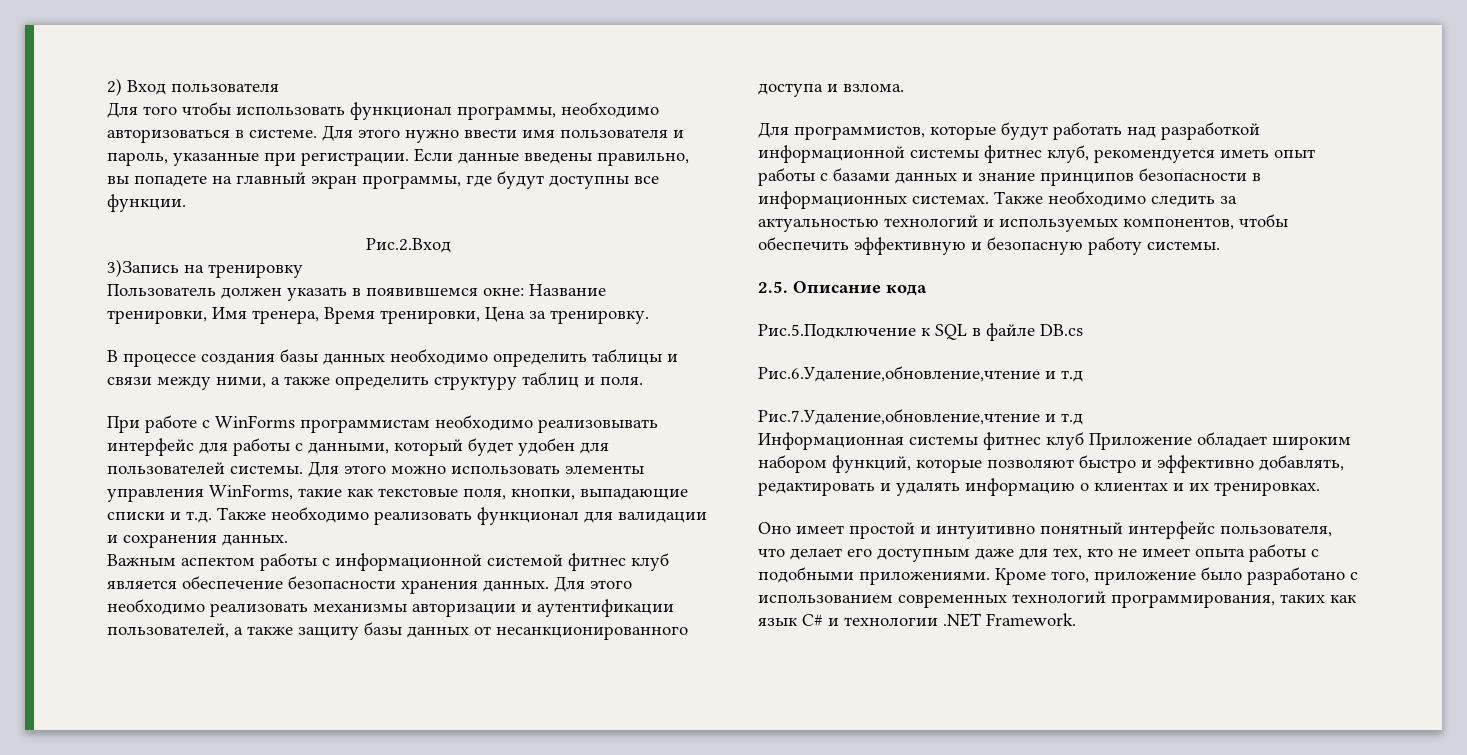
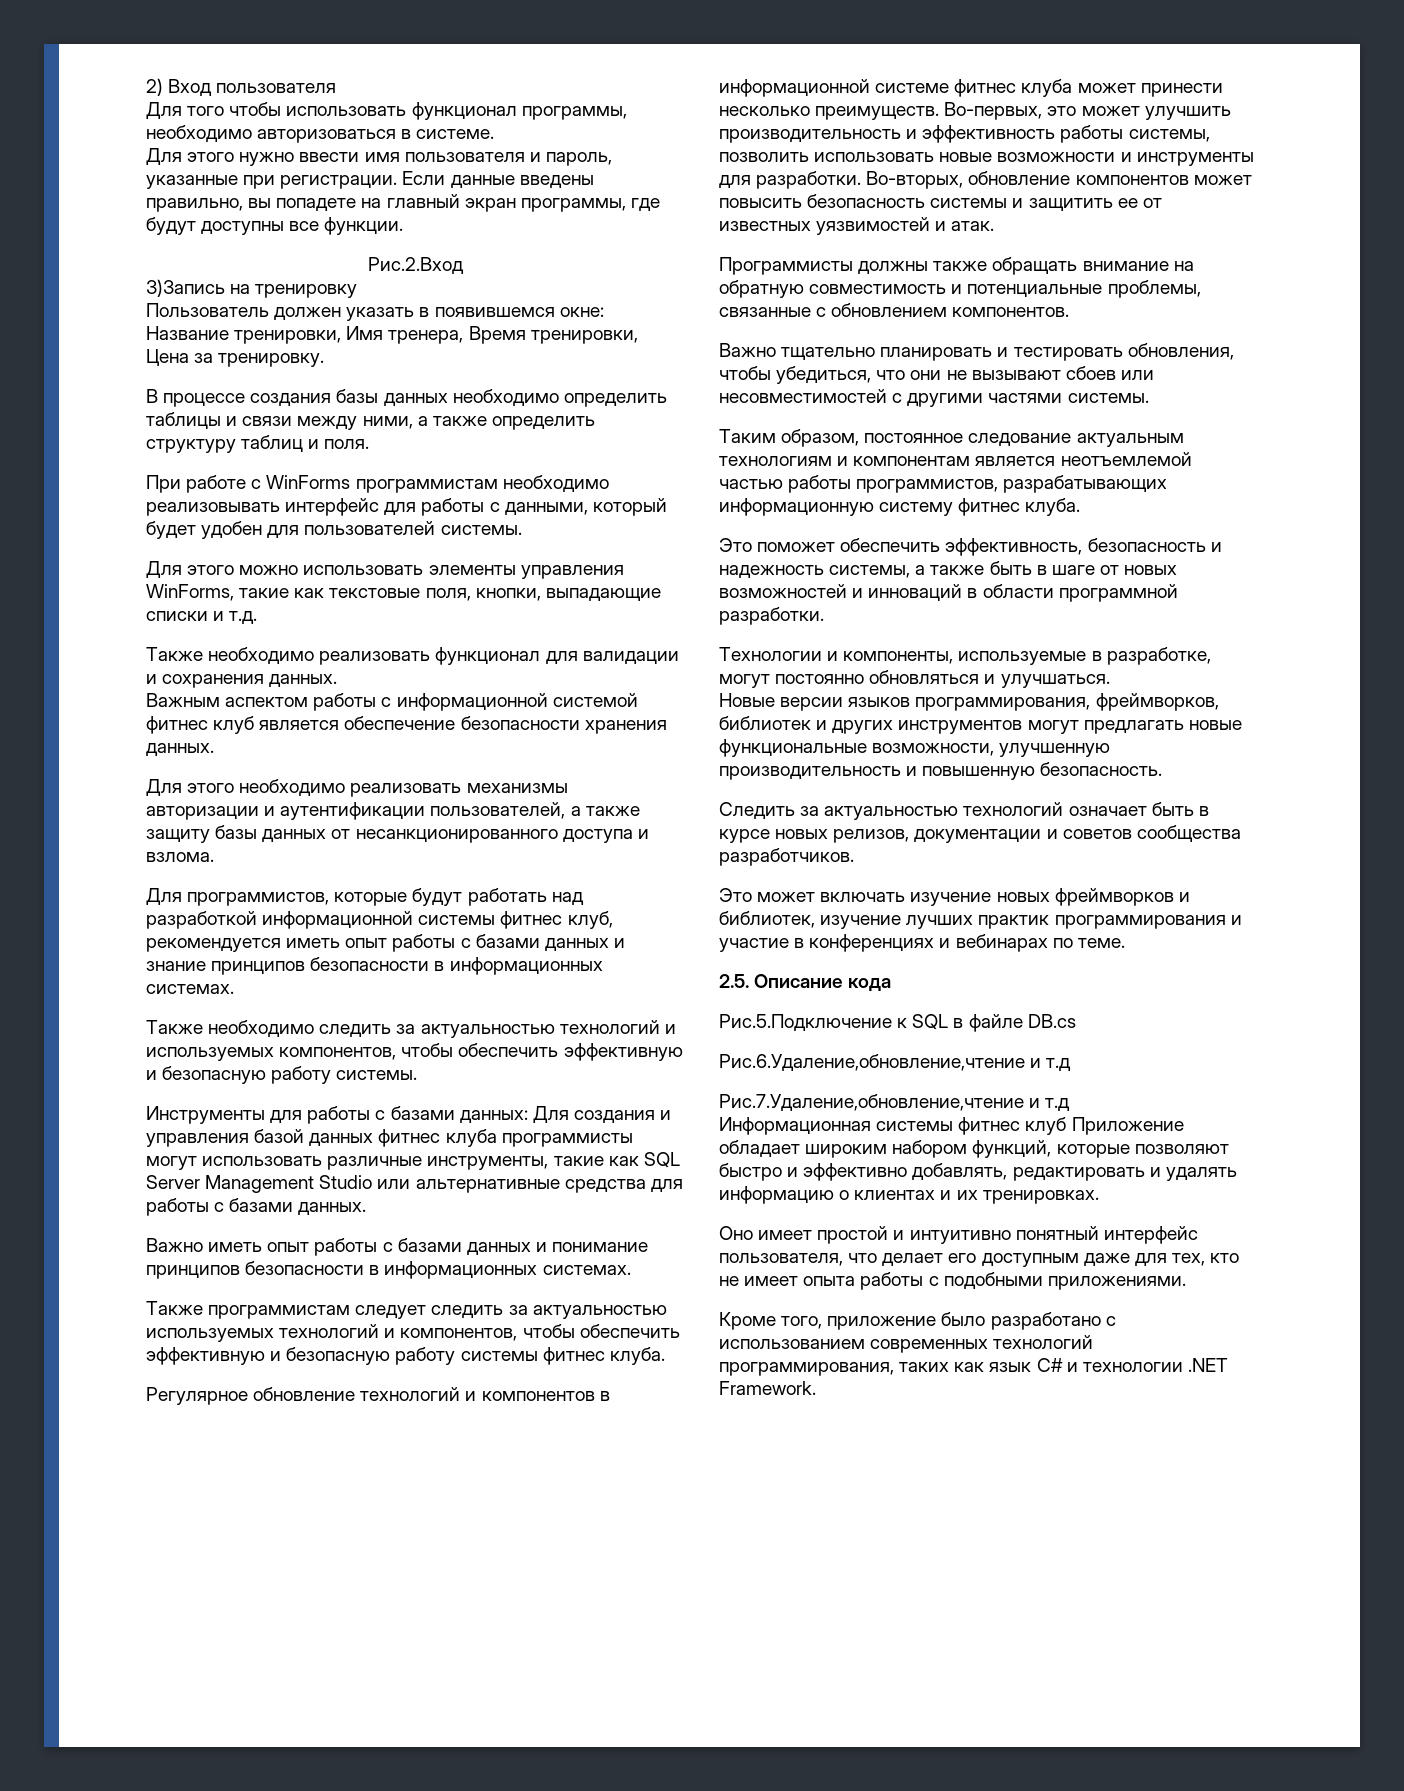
- Для того чтобы использовать функционал программы, необходимо авторизоваться в системе. Для этого нужно ввести имя пользователя и пароль, указанные при регистрации.
+ Для того чтобы использовать функционал программы, необходимо авторизоваться в системе.
+ Для этого нужно ввести имя пользователя и пароль, указанные при регистрации.
- При работе с WinForms программистам необходимо реализовывать интерфейс для работы с данными, который будет удобен для пользователей системы. Для этого можно использовать элементы управления WinForms, такие как текстовые поля, кнопки, выпадающие списки и т.д. Также необходимо реализовать функционал для валидации и сохранения данных.
+ При работе с WinForms программистам необходимо реализовывать интерфейс для работы с данными, который будет удобен для пользователей системы.
+ Для этого можно использовать элементы управления WinForms, такие как текстовые поля, кнопки, выпадающие списки и т.д.
+ Также необходимо реализовать функционал для валидации и сохранения данных.
- Важным аспектом работы с информационной системой фитнес клуб является обеспечение безопасности хранения данных. Для этого необходимо реализовать механизмы авторизации и аутентификации пользователей, а также защиту базы данных от несанкционированного доступа и взлома.
+ Важным аспектом работы с информационной системой фитнес клуб является обеспечение безопасности хранения данных.
+ Для этого необходимо реализовать механизмы авторизации и аутентификации пользователей, а также защиту базы данных от несанкционированного доступа и взлома.
- Для программистов, которые будут работать над разработкой информационной системы фитнес клуб, рекомендуется иметь опыт работы с базами данных и знание принципов безопасности в информационных системах. Также необходимо следить за актуальностью технологий и используемых компонентов, чтобы обеспечить эффективную и безопасную работу системы.
+ Для программистов, которые будут работать над разработкой информационной системы фитнес клуб, рекомендуется иметь опыт работы с базами данных и знание принципов безопасности в информационных системах.
+ Также необходимо следить за актуальностью технологий и используемых компонентов, чтобы обеспечить эффективную и безопасную работу системы.
+ Инструменты для работы с базами данных: Для создания и управления базой данных фитнес клуба программисты могут использовать различные инструменты, такие как SQL Server Management Studio или альтернативные средства для работы с базами данных.
+ Важно иметь опыт работы с базами данных и понимание принципов безопасности в информационных системах.
+ Также программистам следует следить за актуальностью используемых технологий и компонентов, чтобы обеспечить эффективную и безопасную работу системы фитнес клуба.
+ Регулярное обновление технологий и компонентов в информационной системе фитнес клуба может принести несколько преимуществ. Во-первых, это может улучшить производительность и эффективность работы системы, позволить использовать новые возможности и инструменты для разработки. Во-вторых, обновление компонентов может повысить безопасность системы и защитить ее от известных уязвимостей и атак.
+ Программисты должны также обращать внимание на обратную совместимость и потенциальные проблемы, связанные с обновлением компонентов.
+ Важно тщательно планировать и тестировать обновления, чтобы убедиться, что они не вызывают сбоев или несовместимостей с другими частями системы.
+ Таким образом, постоянное следование актуальным технологиям и компонентам является неотъемлемой частью работы программистов, разрабатывающих информационную систему фитнес клуба.
+ Это поможет обеспечить эффективность, безопасность и надежность системы, а также быть в шаге от новых возможностей и инноваций в области программной разработки.
+ Технологии и компоненты, используемые в разработке, могут постоянно обновляться и улучшаться.
+ Новые версии языков программирования, фреймворков, библиотек и других инструментов могут предлагать новые функциональные возможности, улучшенную производительность и повышенную безопасность.
+ Следить за актуальностью технологий означает быть в курсе новых релизов, документации и советов сообщества разработчиков.
+ Это может включать изучение новых фреймворков и библиотек, изучение лучших практик программирования и участие в конференциях и вебинарах по теме.
- Оно имеет простой и интуитивно понятный интерфейс пользователя, что делает его доступным даже для тех, кто не имеет опыта работы с подобными приложениями. Кроме того, приложение было разработано с использованием современных технологий программирования, таких как язык C# и технологии .NET Framework.
+ Оно имеет простой и интуитивно понятный интерфейс пользователя, что делает его доступным даже для тех, кто не имеет опыта работы с подобными приложениями.
+ Кроме того, приложение было разработано с использованием современных технологий программирования, таких как язык C# и технологии .NET Framework.

